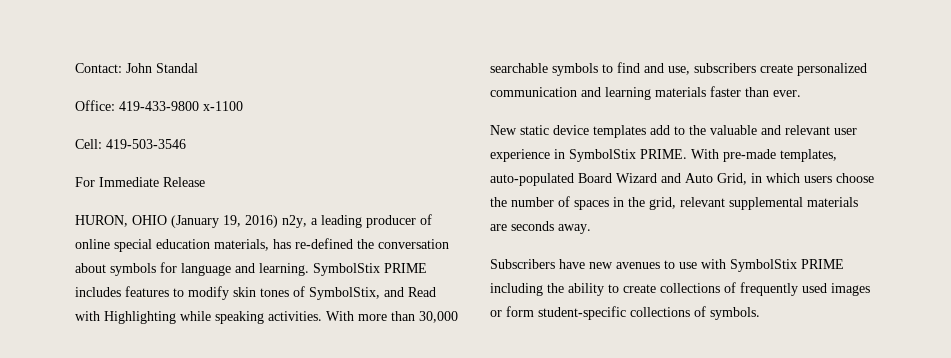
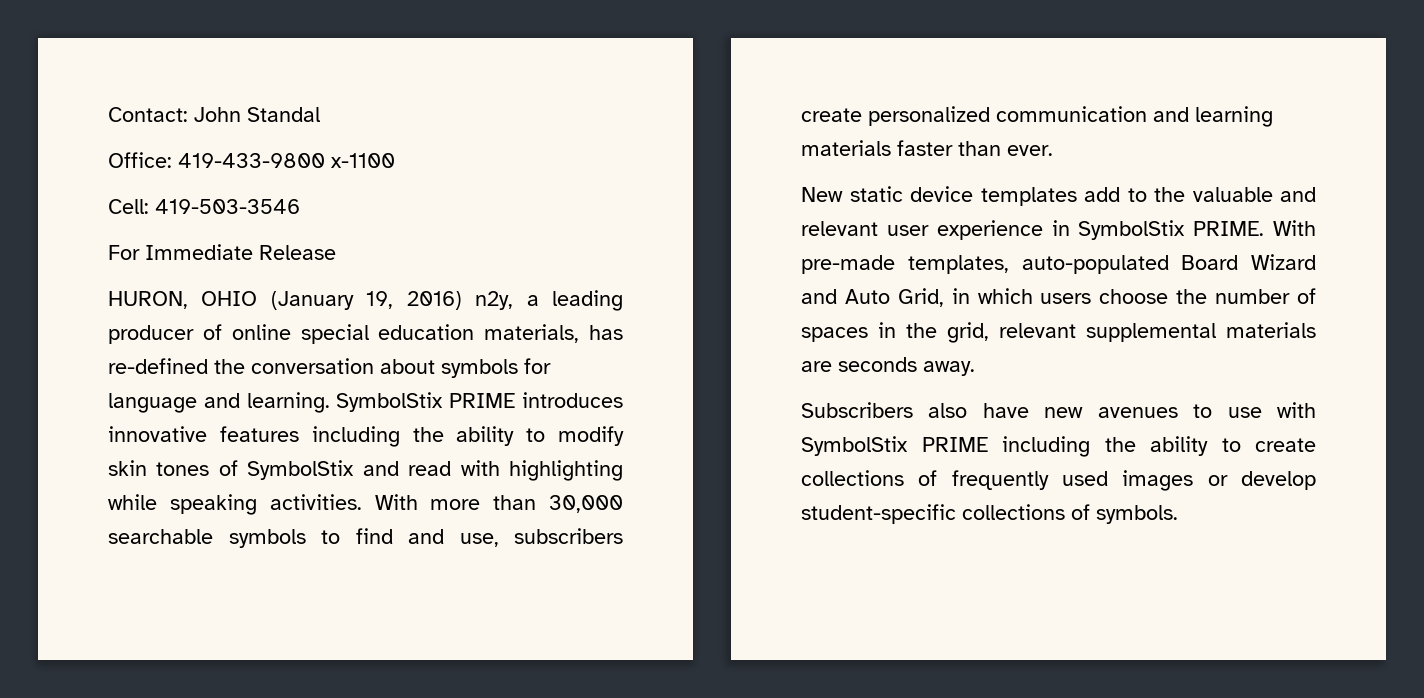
- SymbolStix PRIME includes features to modify skin tones of SymbolStix, and Read with Highlighting while speaking activities.
+ SymbolStix PRIME introduces innovative features including the ability to modify skin tones of SymbolStix and read with highlighting while speaking activities.
- Subscribers have new avenues to use with SymbolStix PRIME including the ability to create collections of frequently used images or form student-specific collections of symbols.
+ Subscribers also have new avenues to use with SymbolStix PRIME including the ability to create collections of frequently used images or develop student-specific collections of symbols.

